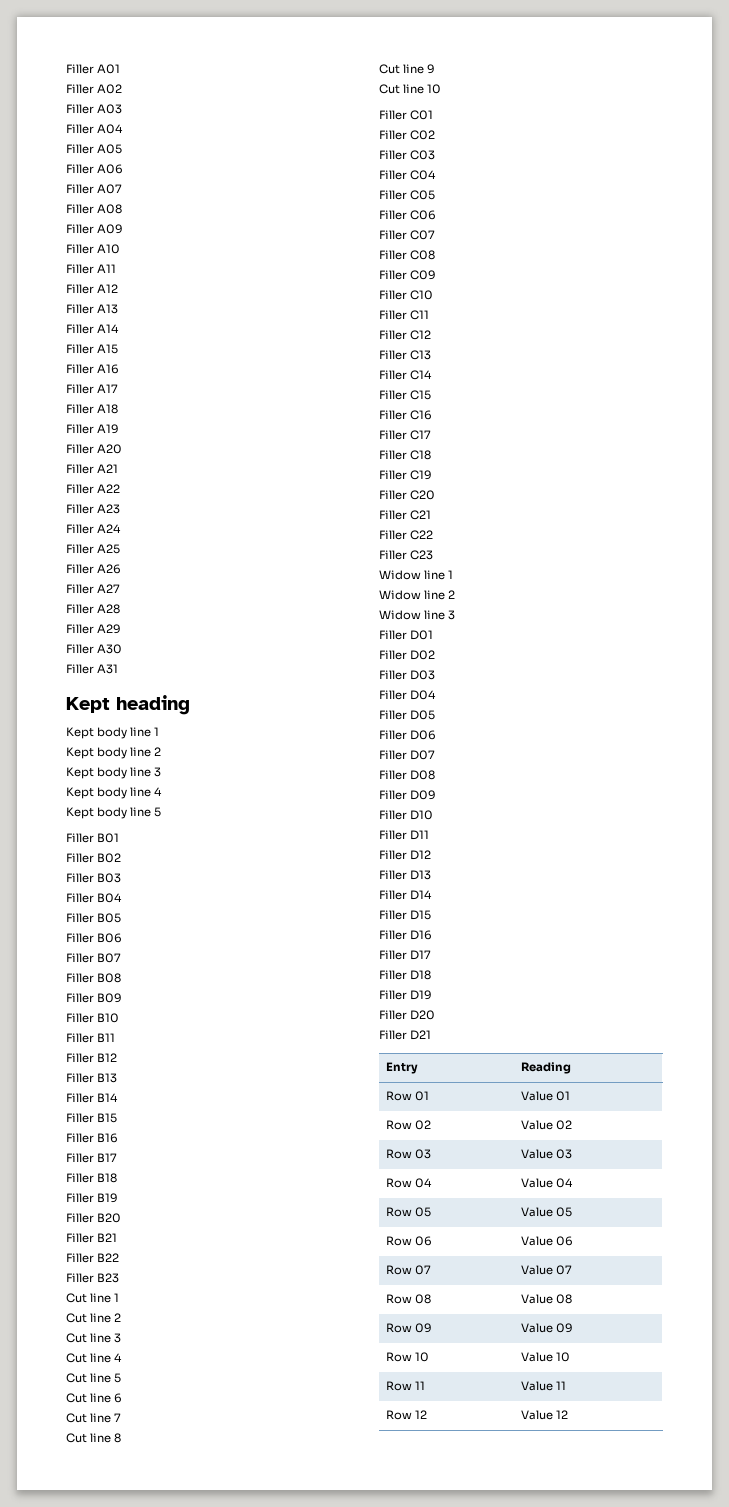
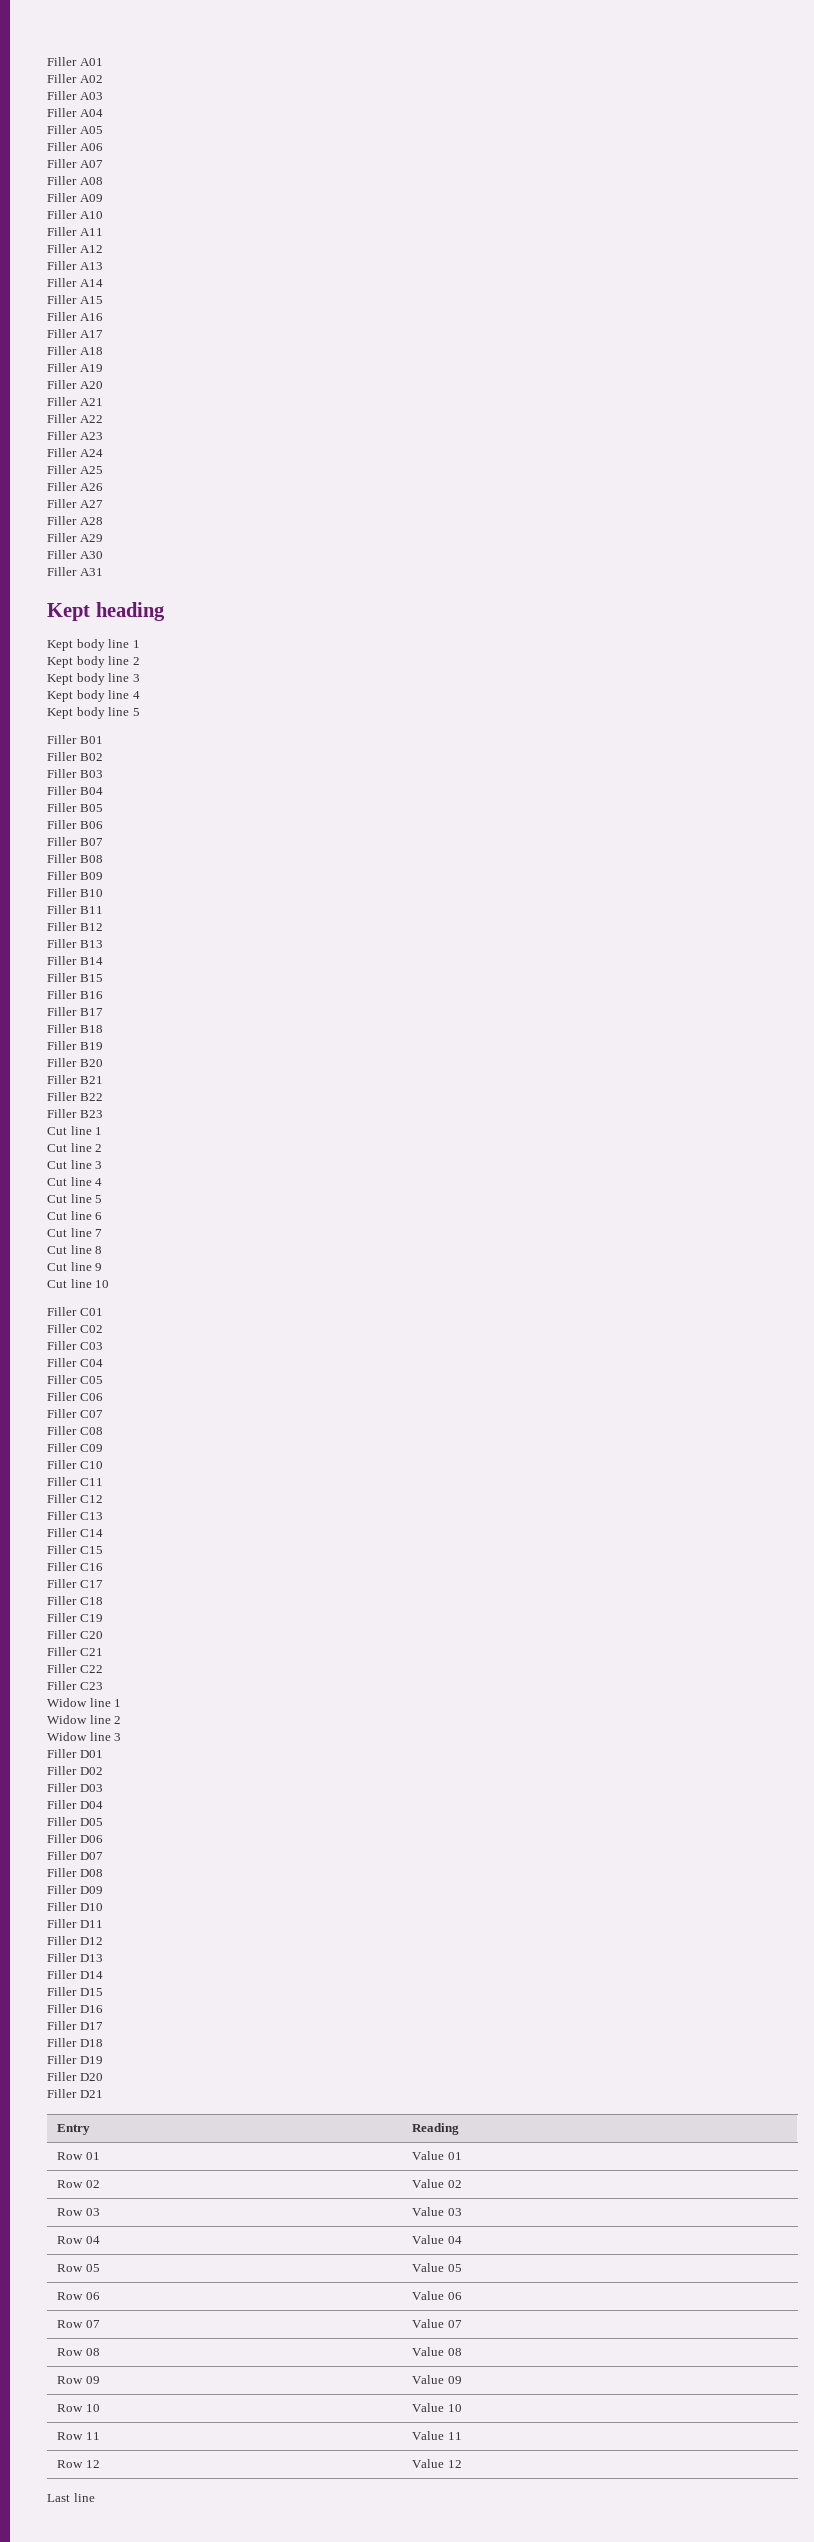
+ Last line

